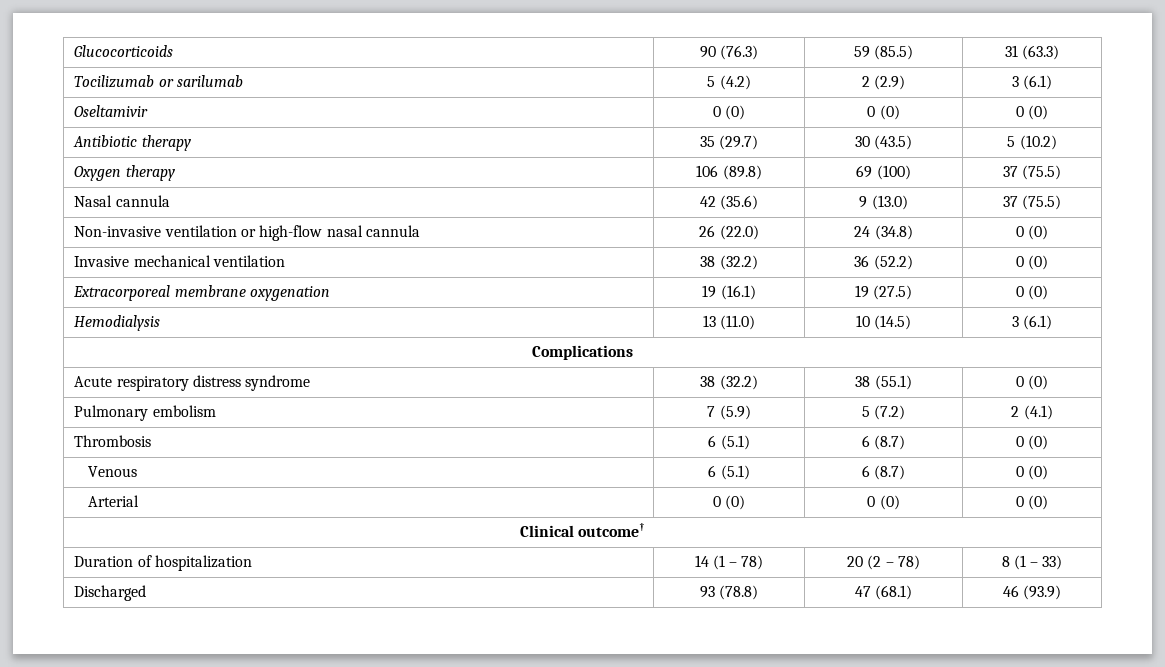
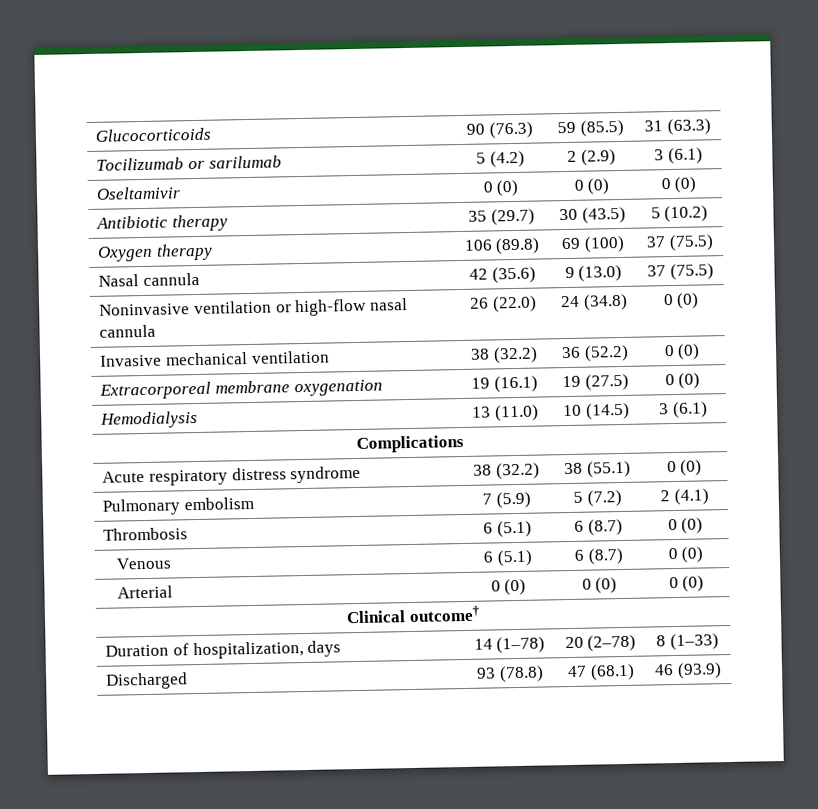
- Non-invasive ventilation or high-flow nasal cannula | 26 (22.0) | 24 (34.8) | 0 (0)
+ Noninvasive ventilation or high-flow nasal cannula | 26 (22.0) | 24 (34.8) | 0 (0)
- Duration of hospitalization | 14 (1 – 78) | 20 (2 – 78) | 8 (1 – 33)
+ Duration of hospitalization, days | 14 (1–78) | 20 (2–78) | 8 (1–33)

